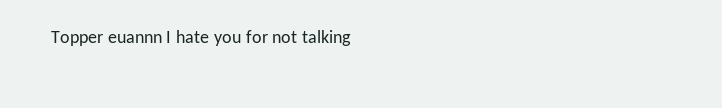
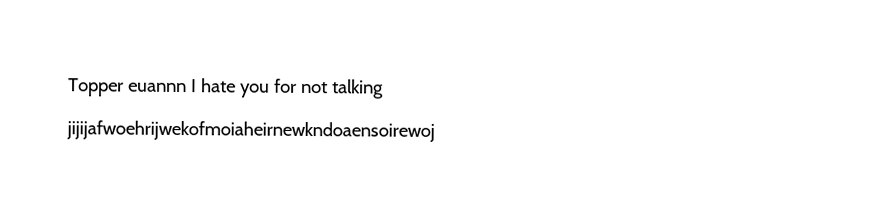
+ jijijafwoehrijwekofmoiaheirnewkndoaensoirewoj

